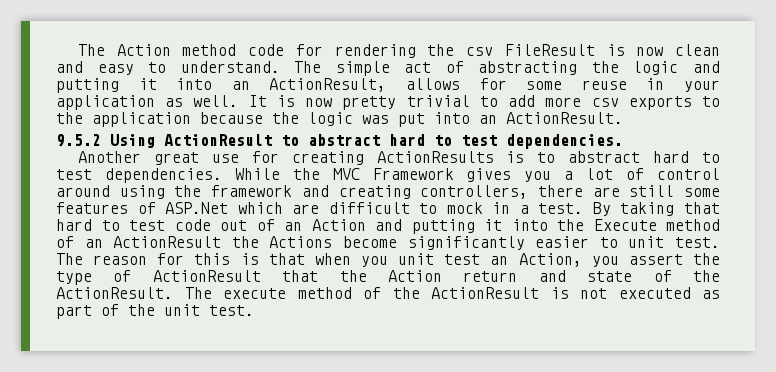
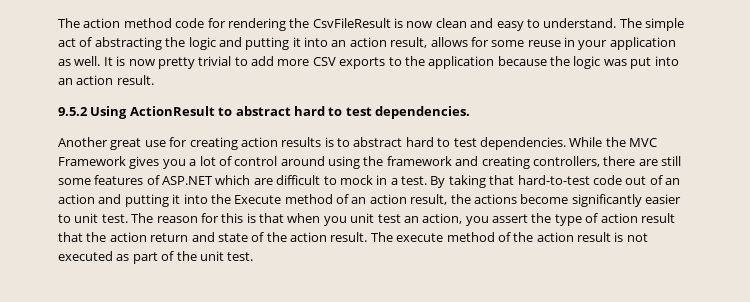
- The Action method code for rendering the csv FileResult is now clean and easy to understand.
+ The action method code for rendering the CsvFileResult is now clean and easy to understand.
- The simple act of abstracting the logic and putting it into an ActionResult, allows for some reuse in your application as well.
+ The simple act of abstracting the logic and putting it into an action result, allows for some reuse in your application as well.
- It is now pretty trivial to add more csv exports to the application because the logic was put into an ActionResult.
+ It is now pretty trivial to add more CSV exports to the application because the logic was put into an action result.
- Another great use for creating ActionResults is to abstract hard to test dependencies.
+ Another great use for creating action results is to abstract hard to test dependencies.
- While the MVC Framework gives you a lot of control around using the framework and creating controllers, there are still some features of ASP.Net which are difficult to mock in a test.
+ While the MVC Framework gives you a lot of control around using the framework and creating controllers, there are still some features of ASP.NET which are difficult to mock in a test.
- By taking that hard to test code out of an Action and putting it into the Execute method of an ActionResult the Actions become significantly easier to unit test.
+ By taking that hard-to-test code out of an action and putting it into the Execute method of an action result, the actions become significantly easier to unit test.
- The reason for this is that when you unit test an Action, you assert the type of ActionResult that the Action return and state of the ActionResult.
+ The reason for this is that when you unit test an action, you assert the type of action result that the action return and state of the action result.
- The execute method of the ActionResult is not executed as part of the unit test.
+ The execute method of the action result is not executed as part of the unit test.

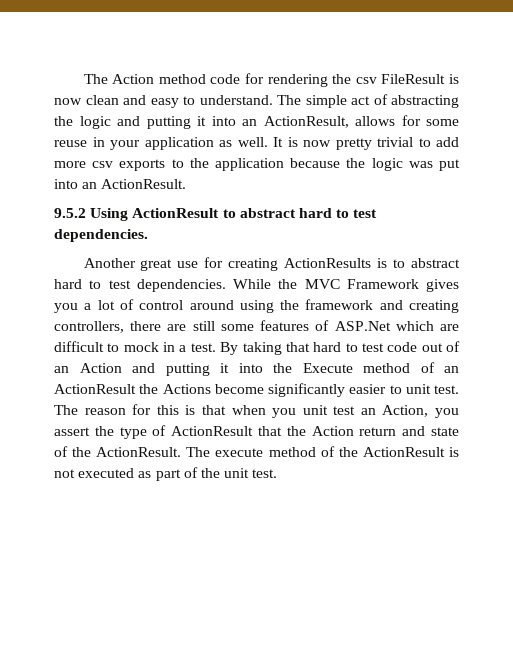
- The action method code for rendering the CsvFileResult is now clean and easy to understand.
+ The Action method code for rendering the csv FileResult is now clean and easy to understand.
- The simple act of abstracting the logic and putting it into an action result, allows for some reuse in your application as well.
+ The simple act of abstracting the logic and putting it into an ActionResult, allows for some reuse in your application as well.
- It is now pretty trivial to add more CSV exports to the application because the logic was put into an action result.
+ It is now pretty trivial to add more csv exports to the application because the logic was put into an ActionResult.
- Another great use for creating action results is to abstract hard to test dependencies.
+ Another great use for creating ActionResults is to abstract hard to test dependencies.
- While the MVC Framework gives you a lot of control around using the framework and creating controllers, there are still some features of ASP.NET which are difficult to mock in a test.
+ While the MVC Framework gives you a lot of control around using the framework and creating controllers, there are still some features of ASP.Net which are difficult to mock in a test.
- By taking that hard-to-test code out of an action and putting it into the Execute method of an action result, the actions become significantly easier to unit test.
+ By taking that hard to test code out of an Action and putting it into the Execute method of an ActionResult the Actions become significantly easier to unit test.
- The reason for this is that when you unit test an action, you assert the type of action result that the action return and state of the action result.
+ The reason for this is that when you unit test an Action, you assert the type of ActionResult that the Action return and state of the ActionResult.
- The execute method of the action result is not executed as part of the unit test.
+ The execute method of the ActionResult is not executed as part of the unit test.

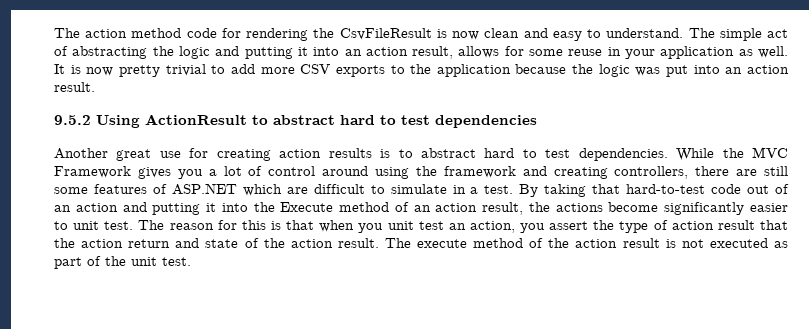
- The Action method code for rendering the csv FileResult is now clean and easy to understand.
+ The action method code for rendering the CsvFileResult is now clean and easy to understand.
- The simple act of abstracting the logic and putting it into an ActionResult, allows for some reuse in your application as well.
+ The simple act of abstracting the logic and putting it into an action result, allows for some reuse in your application as well.
- It is now pretty trivial to add more csv exports to the application because the logic was put into an ActionResult.
+ It is now pretty trivial to add more CSV exports to the application because the logic was put into an action result.
- 9.5.2 Using ActionResult to abstract hard to test dependencies.
+ 9.5.2 Using ActionResult to abstract hard to test dependencies
- Another great use for creating ActionResults is to abstract hard to test dependencies.
+ Another great use for creating action results is to abstract hard to test dependencies.
- While the MVC Framework gives you a lot of control around using the framework and creating controllers, there are still some features of ASP.Net which are difficult to mock in a test.
+ While the MVC Framework gives you a lot of control around using the framework and creating controllers, there are still some features of ASP.NET which are difficult to simulate in a test.
- By taking that hard to test code out of an Action and putting it into the Execute method of an ActionResult the Actions become significantly easier to unit test.
+ By taking that hard-to-test code out of an action and putting it into the Execute method of an action result, the actions become significantly easier to unit test.
- The reason for this is that when you unit test an Action, you assert the type of ActionResult that the Action return and state of the ActionResult.
+ The reason for this is that when you unit test an action, you assert the type of action result that the action return and state of the action result.
- The execute method of the ActionResult is not executed as part of the unit test.
+ The execute method of the action result is not executed as part of the unit test.

